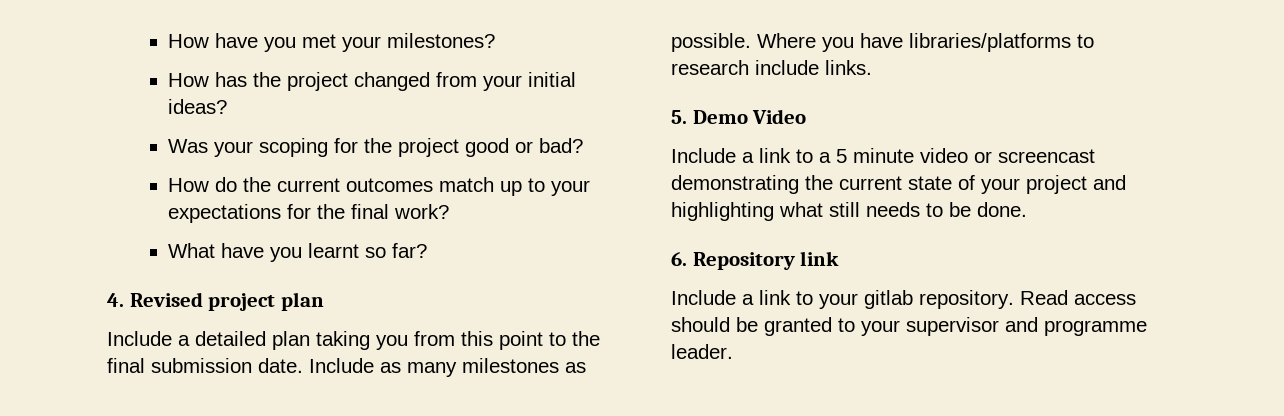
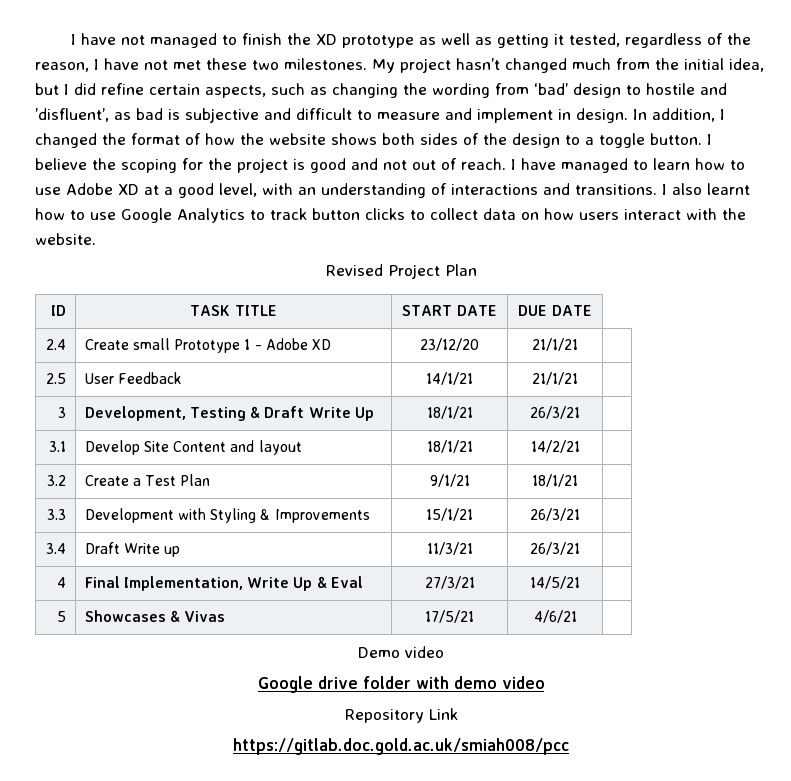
- How have you met your milestones?
- How has the project changed from your initial ideas?
- Was your scoping for the project good or bad?
- How do the current outcomes match up to your expectations for the final work?
- What have you learnt so far?
- 4. Revised project plan
- Include a detailed plan taking you from this point to the final submission date. Include as many milestones as possible. Where you have libraries/platforms to research include links.
- 5. Demo Video
- Include a link to a 5 minute video or screencast demonstrating the current state of your project and highlighting what still needs to be done.
- 6. Repository link
- Include a link to your gitlab repository. Read access should be granted to your supervisor and programme leader.
+ I have not managed to finish the XD prototype as well as getting it tested, regardless of the reason, I have not met these two milestones. My project hasn’t changed much from the initial idea, but I did refine certain aspects, such as changing the wording from ‘bad’ design to hostile and ’disfluent’, as bad is subjective and difficult to measure and implement in design. In addition, I changed the format of how the website shows both sides of the design to a toggle button. I believe the scoping for the project is good and not out of reach. I have managed to learn how to use Adobe XD at a good level, with an understanding of interactions and transitions. I also learnt how to use Google Analytics to track button clicks to collect data on how users interact with the website.
+ Revised Project Plan
+ ID | TASK TITLE | START DATE | DUE DATE
+ 2.4 | Create small Prototype 1 - Adobe XD | 23/12/20 | 21/1/21 |
+ 2.5 | User Feedback | 14/1/21 | 21/1/21 |
+ 3 | Development, Testing & Draft Write Up | 18/1/21 | 26/3/21 |
+ 3.1 | Develop Site Content and layout | 18/1/21 | 14/2/21 |
+ 3.2 | Create a Test Plan | 9/1/21 | 18/1/21 |
+ 3.3 | Development with Styling & Improvements | 15/1/21 | 26/3/21 |
+ 3.4 | Draft Write up | 11/3/21 | 26/3/21 |
+ 4 | Final Implementation, Write Up & Eval | 27/3/21 | 14/5/21 |
+ 5 | Showcases & Vivas | 17/5/21 | 4/6/21 |
+ Demo video
+ Google drive folder with demo video
+ Repository Link
+ https://gitlab.doc.gold.ac.uk/smiah008/pcc

